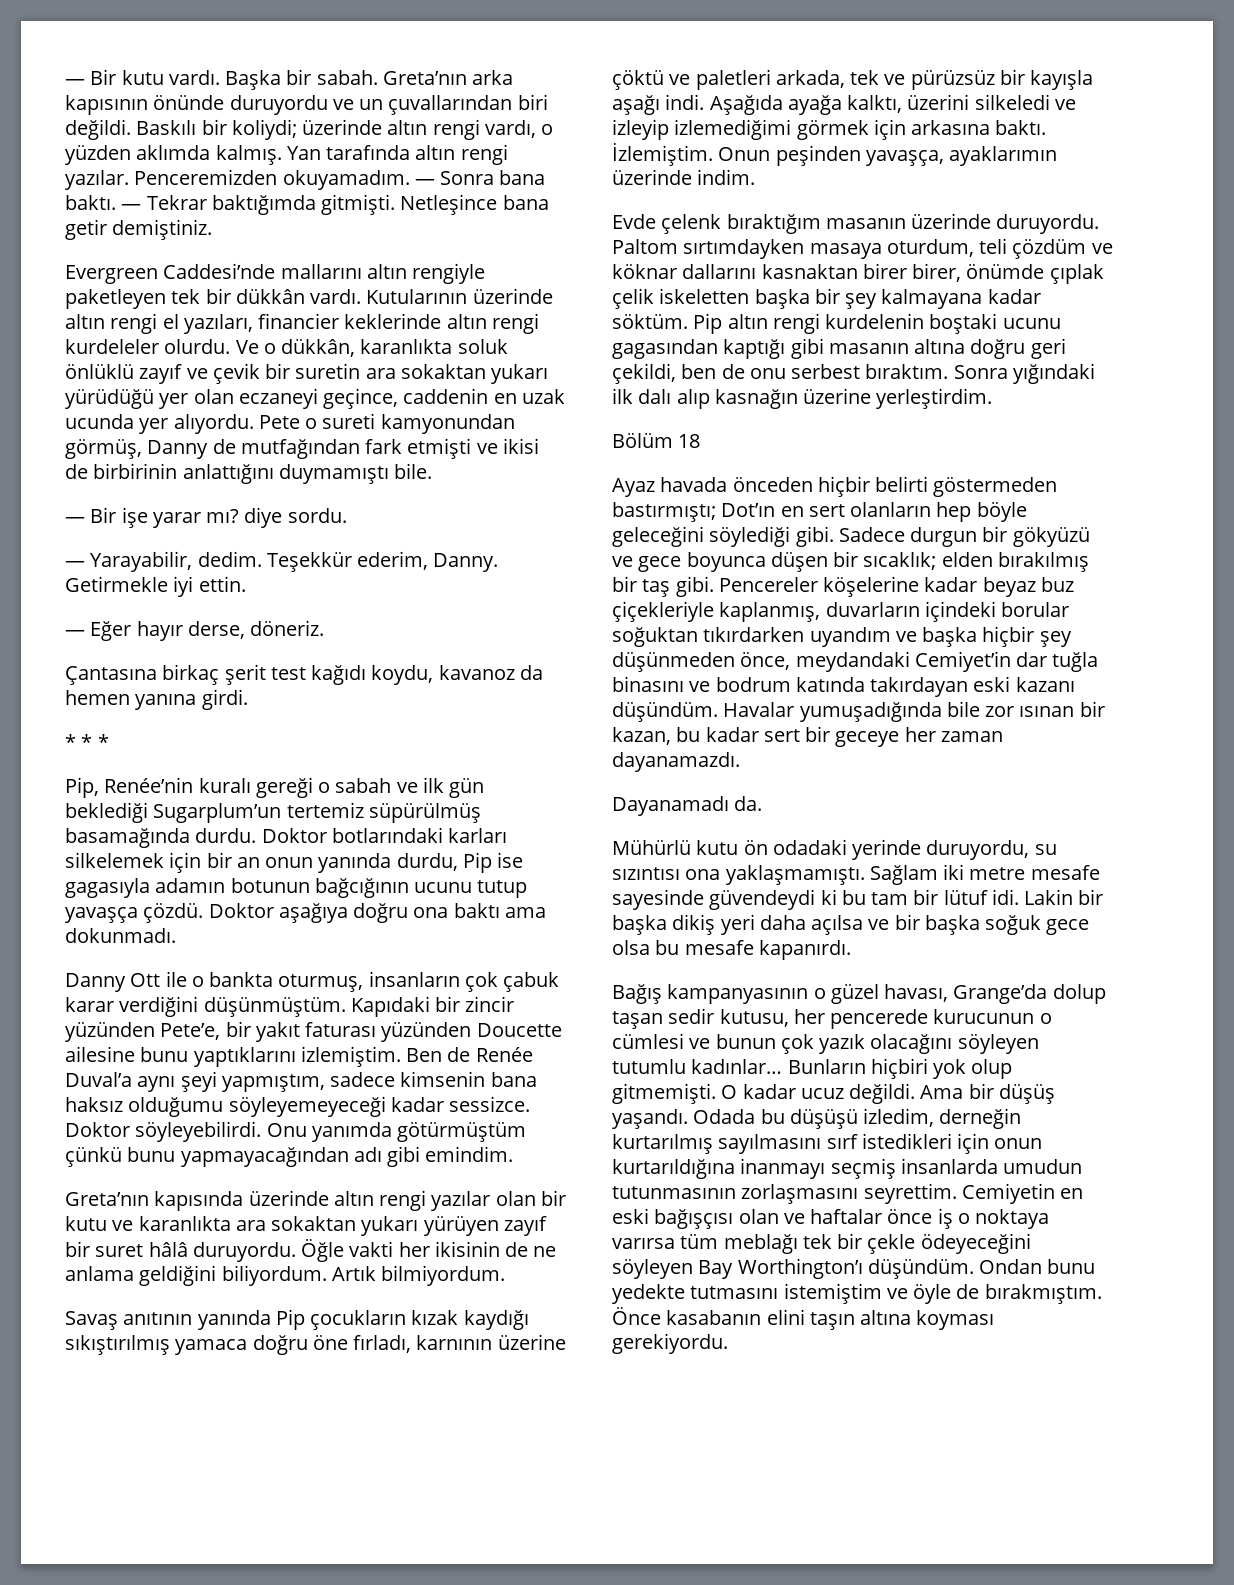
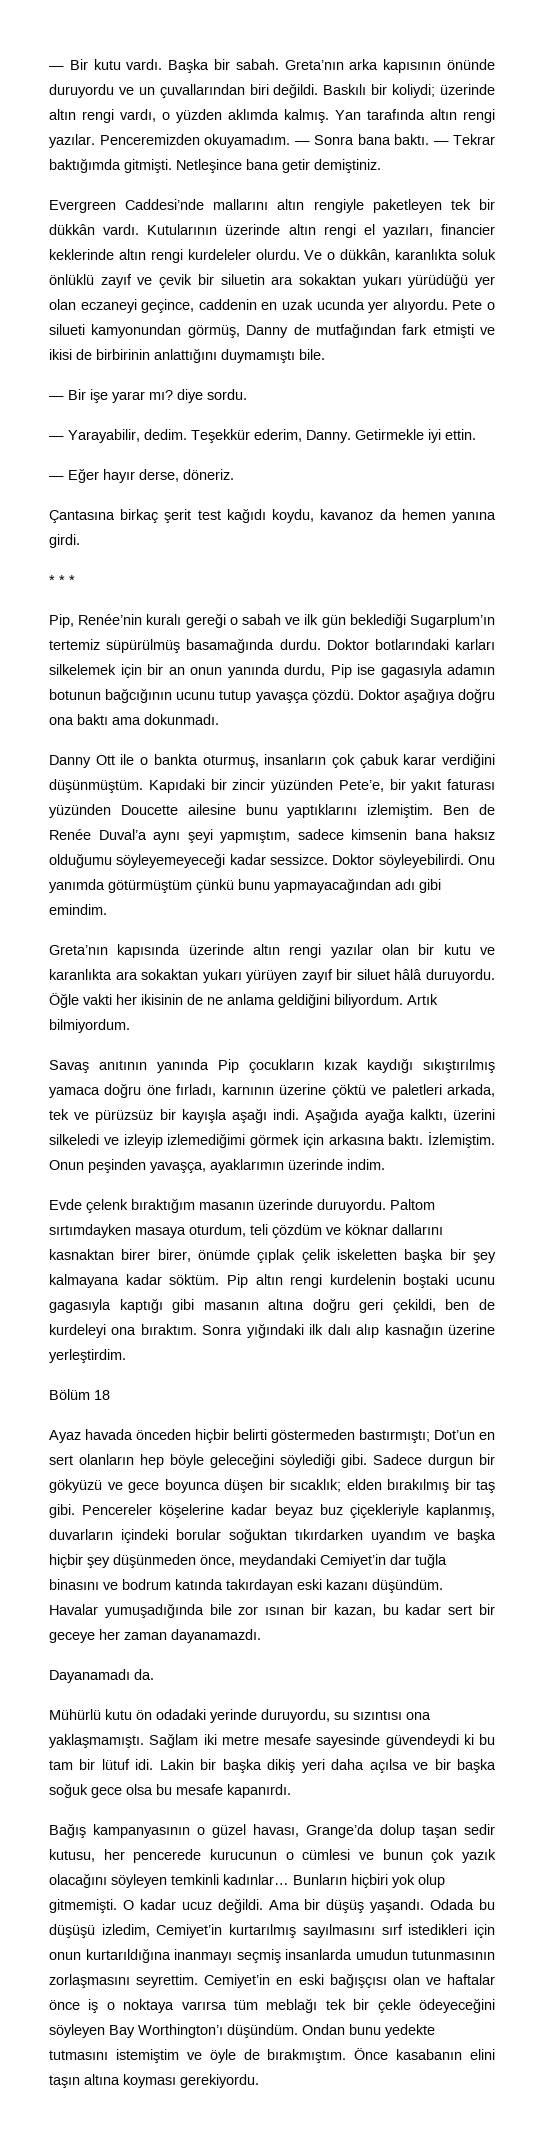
- Ve o dükkân, karanlıkta soluk önlüklü zayıf ve çevik bir suretin ara sokaktan yukarı yürüdüğü yer olan eczaneyi geçince, caddenin en uzak ucunda yer alıyordu.
+ Ve o dükkân, karanlıkta soluk önlüklü zayıf ve çevik bir siluetin ara sokaktan yukarı yürüdüğü yer olan eczaneyi geçince, caddenin en uzak ucunda yer alıyordu.
- Pete o sureti kamyonundan görmüş, Danny de mutfağından fark etmişti ve ikisi de birbirinin anlattığını duymamıştı bile.
+ Pete o silueti kamyonundan görmüş, Danny de mutfağından fark etmişti ve ikisi de birbirinin anlattığını duymamıştı bile.
- Pip, Renée’nin kuralı gereği o sabah ve ilk gün beklediği Sugarplum’un tertemiz süpürülmüş basamağında durdu.
+ Pip, Renée’nin kuralı gereği o sabah ve ilk gün beklediği Sugarplum’ın tertemiz süpürülmüş basamağında durdu.
- Greta’nın kapısında üzerinde altın rengi yazılar olan bir kutu ve karanlıkta ara sokaktan yukarı yürüyen zayıf bir suret hâlâ duruyordu.
+ Greta’nın kapısında üzerinde altın rengi yazılar olan bir kutu ve karanlıkta ara sokaktan yukarı yürüyen zayıf bir siluet hâlâ duruyordu.
- Pip altın rengi kurdelenin boştaki ucunu gagasından kaptığı gibi masanın altına doğru geri çekildi, ben de onu serbest bıraktım.
+ Pip altın rengi kurdelenin boştaki ucunu gagasıyla kaptığı gibi masanın altına doğru geri çekildi, ben de kurdeleyi ona bıraktım.
- Ayaz havada önceden hiçbir belirti göstermeden bastırmıştı; Dot’ın en sert olanların hep böyle geleceğini söylediği gibi.
+ Ayaz havada önceden hiçbir belirti göstermeden bastırmıştı; Dot’un en sert olanların hep böyle geleceğini söylediği gibi.
- Bağış kampanyasının o güzel havası, Grange’da dolup taşan sedir kutusu, her pencerede kurucunun o cümlesi ve bunun çok yazık olacağını söyleyen tutumlu kadınlar…
+ Bağış kampanyasının o güzel havası, Grange’da dolup taşan sedir kutusu, her pencerede kurucunun o cümlesi ve bunun çok yazık olacağını söyleyen temkinli kadınlar…
- Odada bu düşüşü izledim, derneğin kurtarılmış sayılmasını sırf istedikleri için onun kurtarıldığına inanmayı seçmiş insanlarda umudun tutunmasının zorlaşmasını seyrettim.
+ Odada bu düşüşü izledim, Cemiyet’in kurtarılmış sayılmasını sırf istedikleri için onun kurtarıldığına inanmayı seçmiş insanlarda umudun tutunmasının zorlaşmasını seyrettim.
- Cemiyetin en eski bağışçısı olan ve haftalar önce iş o noktaya varırsa tüm meblağı tek bir çekle ödeyeceğini söyleyen Bay Worthington’ı düşündüm.
+ Cemiyet’in en eski bağışçısı olan ve haftalar önce iş o noktaya varırsa tüm meblağı tek bir çekle ödeyeceğini söyleyen Bay Worthington’ı düşündüm.

